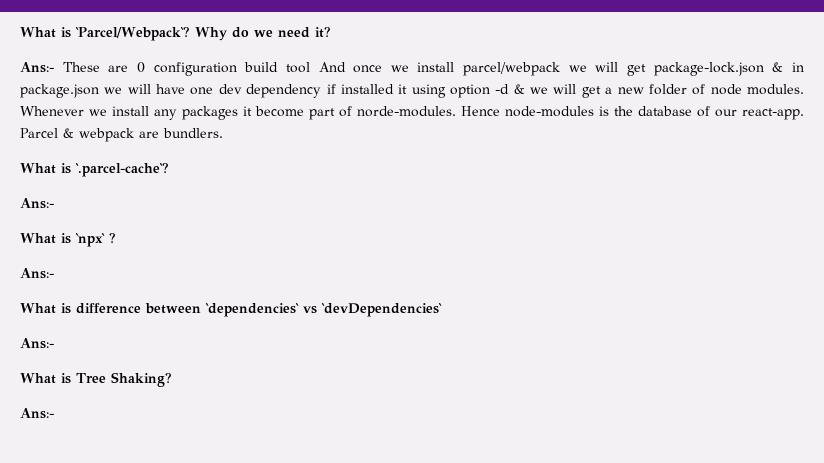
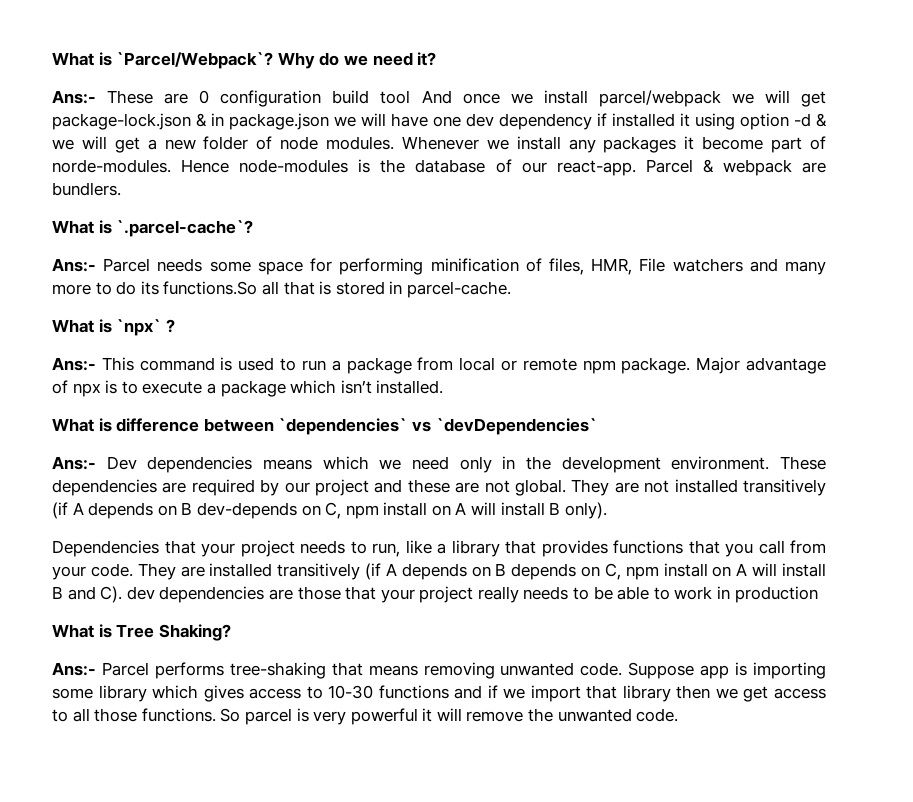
  What is `.parcel-cache`?
- Ans:-
+ Ans:- Parcel needs some space for performing minification of files, HMR, File watchers and many more to do its functions.So all that is stored in parcel-cache.
  What is `npx` ?
- Ans:-
+ Ans:- This command is used to run a package from local or remote npm package. Major advantage of npx is to execute a package which isn’t installed.
  What is difference between `dependencies` vs `devDependencies`
- Ans:-
+ Ans:- Dev dependencies means which we need only in the development environment. These dependencies are required by our project and these are not global. They are not installed transitively (if A depends on B dev-depends on C, npm install on A will install B only).
+ Dependencies that your project needs to run, like a library that provides functions that you call from your code. They are installed transitively (if A depends on B depends on C, npm install on A will install B and C). dev dependencies are those that your project really needs to be able to work in production
  What is Tree Shaking?
- Ans:-
+ Ans:- Parcel performs tree-shaking that means removing unwanted code. Suppose app is importing some library which gives access to 10-30 functions and if we import that library then we get access to all those functions. So parcel is very powerful it will remove the unwanted code.

